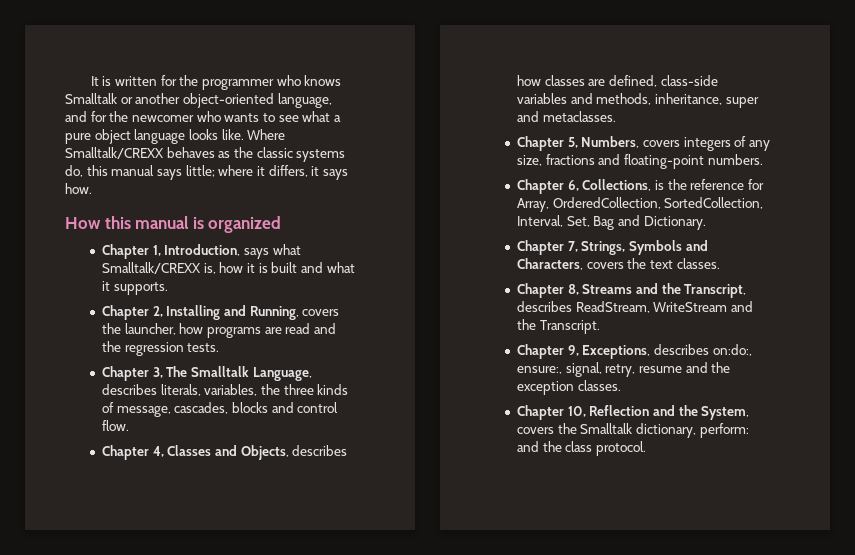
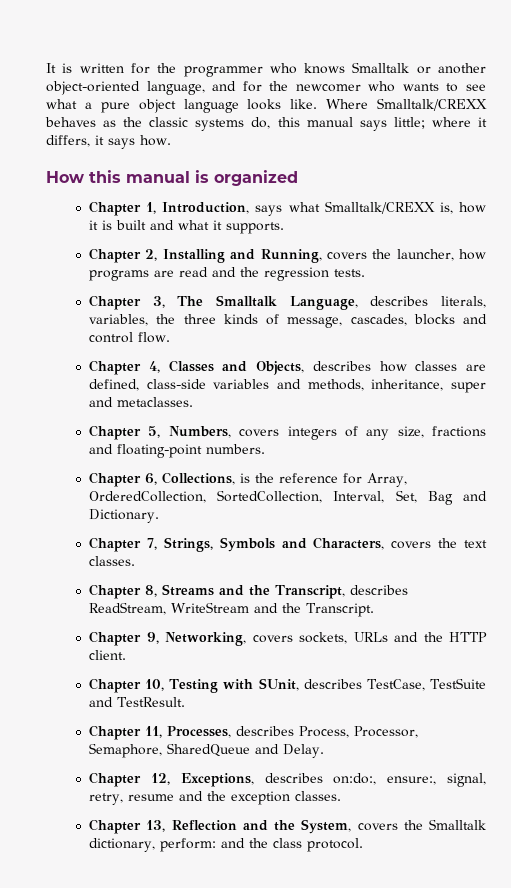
- Chapter 9, Exceptions, describes on:do:, ensure:, signal, retry, resume and the exception classes.
+ Chapter 9, Networking, covers sockets, URLs and the HTTP client.
+ Chapter 10, Testing with SUnit, describes TestCase, TestSuite and TestResult.
+ Chapter 11, Processes, describes Process, Processor, Semaphore, SharedQueue and Delay.
+ Chapter 12, Exceptions, describes on:do:, ensure:, signal, retry, resume and the exception classes.
- Chapter 10, Reflection and the System, covers the Smalltalk dictionary, perform: and the class protocol.
+ Chapter 13, Reflection and the System, covers the Smalltalk dictionary, perform: and the class protocol.

